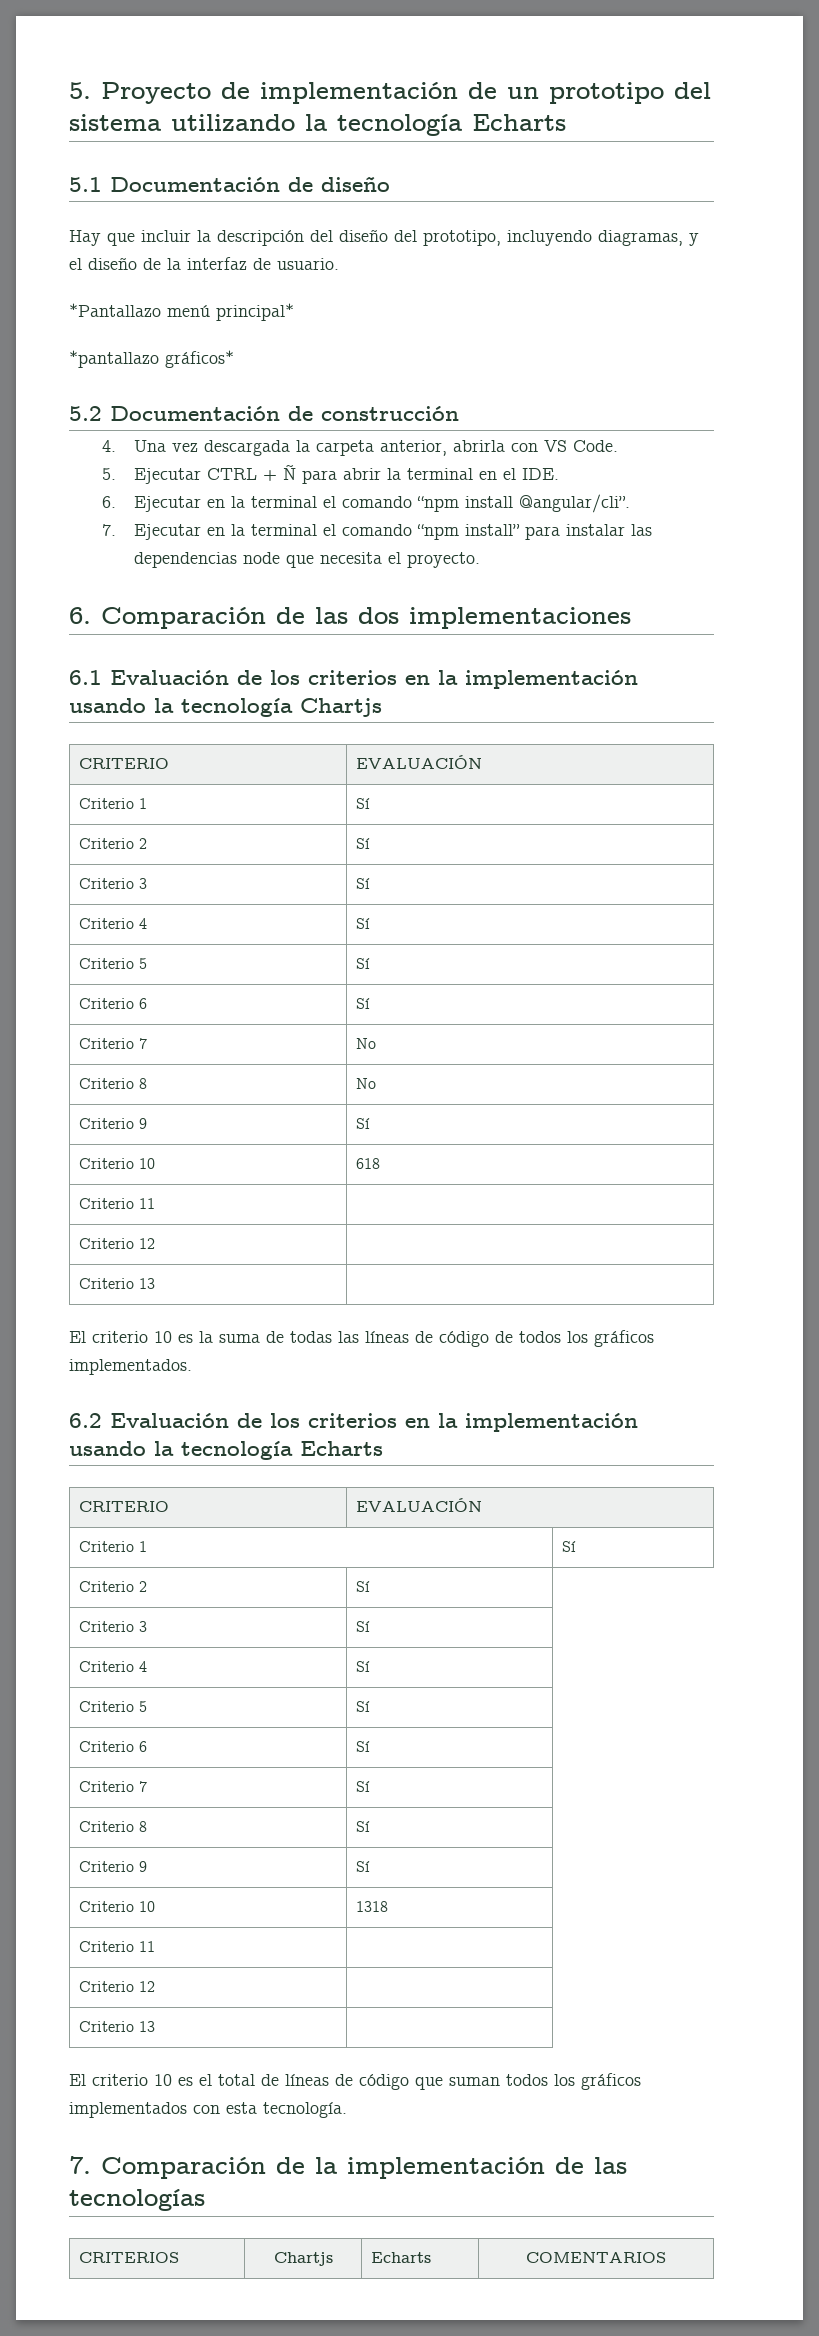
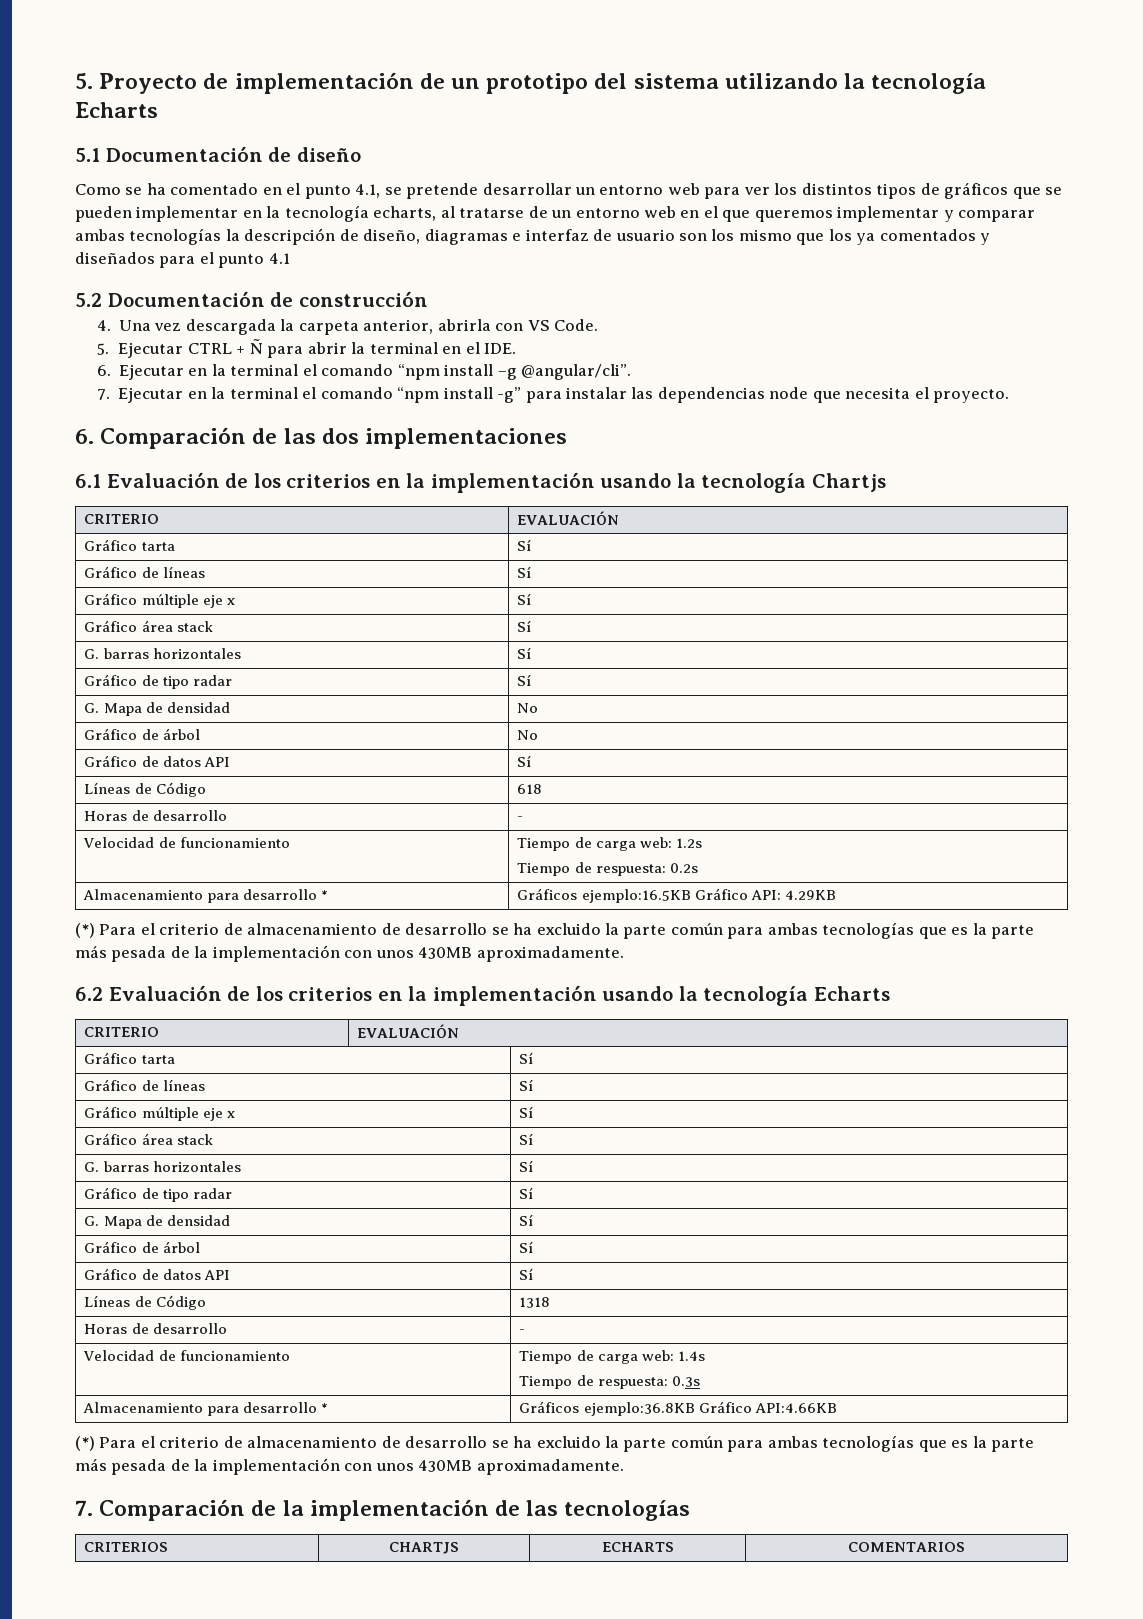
- Hay que incluir la descripción del diseño del prototipo, incluyendo diagramas, y el diseño de la interfaz de usuario.
- *Pantallazo menú principal*
- *pantallazo gráficos*
+ Como se ha comentado en el punto 4.1, se pretende desarrollar un entorno web para ver los distintos tipos de gráficos que se pueden implementar en la tecnología echarts, al tratarse de un entorno web en el que queremos implementar y comparar ambas tecnologías la descripción de diseño, diagramas e interfaz de usuario son los mismo que los ya comentados y diseñados para el punto 4.1
- 6. Ejecutar en la terminal el comando “npm install @angular/cli”.
+ 6. Ejecutar en la terminal el comando “npm install –g @angular/cli”.
- 7. Ejecutar en la terminal el comando “npm install” para instalar las dependencias node que necesita el proyecto.
+ 7. Ejecutar en la terminal el comando “npm install -g” para instalar las dependencias node que necesita el proyecto.
  6.1 Evaluación de los criterios en la implementación usando la tecnología Chartjs
  CRITERIO | EVALUACIÓN
- Criterio 1 | Sí
- Criterio 2 | Sí
- Criterio 3 | Sí
- Criterio 4 | Sí
- Criterio 5 | Sí
- Criterio 6 | Sí
- Criterio 7 | No
- Criterio 8 | No
- Criterio 9 | Sí
- Criterio 10 | 618
- Criterio 11 |
- Criterio 12 |
- Criterio 13 |
- El criterio 10 es la suma de todas las líneas de código de todos los gráficos implementados.
+ Gráfico tarta | Sí
+ Gráfico de líneas | Sí
+ Gráfico múltiple eje x | Sí
+ Gráfico área stack | Sí
+ G. barras horizontales | Sí
+ Gráfico de tipo radar | Sí
+ G. Mapa de densidad | No
+ Gráfico de árbol | No
+ Gráfico de datos API | Sí
+ Líneas de Código | 618
+ Horas de desarrollo | -
+ Velocidad de funcionamiento | Tiempo de carga web: 1.2s
+ Tiempo de respuesta: 0.2s
+ Almacenamiento para desarrollo * | Gráficos ejemplo:16.5KB Gráfico API: 4.29KB
+ (*) Para el criterio de almacenamiento de desarrollo se ha excluido la parte común para ambas tecnologías que es la parte más pesada de la implementación con unos 430MB aproximadamente.
  6.2 Evaluación de los criterios en la implementación usando la tecnología Echarts
  CRITERIO | EVALUACIÓN
- Criterio 1 | Sí
- Criterio 2 | Sí
- Criterio 3 | Sí
- Criterio 4 | Sí
- Criterio 5 | Sí
- Criterio 6 | Sí
- Criterio 7 | Sí
- Criterio 8 | Sí
- Criterio 9 | Sí
- Criterio 10 | 1318
- Criterio 11 |
- Criterio 12 |
- Criterio 13 |
- El criterio 10 es el total de líneas de código que suman todos los gráficos implementados con esta tecnología.
+ Gráfico tarta | Sí
+ Gráfico de líneas | Sí
+ Gráfico múltiple eje x | Sí
+ Gráfico área stack | Sí
+ G. barras horizontales | Sí
+ Gráfico de tipo radar | Sí
+ G. Mapa de densidad | Sí
+ Gráfico de árbol | Sí
+ Gráfico de datos API | Sí
+ Líneas de Código | 1318
+ Horas de desarrollo | -
+ Velocidad de funcionamiento | Tiempo de carga web: 1.4s
+ Tiempo de respuesta: 0.3s
+ Almacenamiento para desarrollo * | Gráficos ejemplo:36.8KB Gráfico API:4.66KB
+ (*) Para el criterio de almacenamiento de desarrollo se ha excluido la parte común para ambas tecnologías que es la parte más pesada de la implementación con unos 430MB aproximadamente.
- CRITERIOS | Chartjs | Echarts | COMENTARIOS
+ CRITERIOS | CHARTJS | ECHARTS | COMENTARIOS

